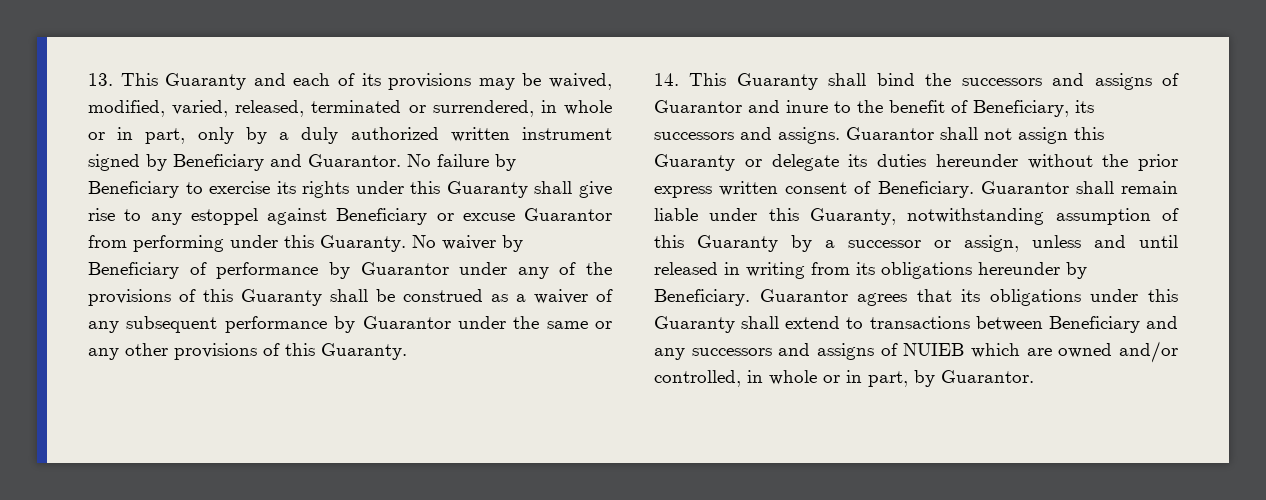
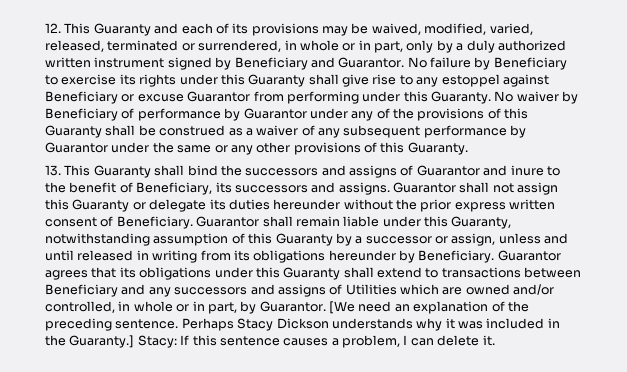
- 13. This Guaranty and each of its provisions may be waived, modified, varied, released, terminated or surrendered, in whole or in part, only by a duly authorized written instrument signed by Beneficiary and Guarantor.
+ 12. This Guaranty and each of its provisions may be waived, modified, varied, released, terminated or surrendered, in whole or in part, only by a duly authorized written instrument signed by Beneficiary and Guarantor.
- 14. This Guaranty shall bind the successors and assigns of Guarantor and inure to the benefit of Beneficiary, its successors and assigns.
+ 13. This Guaranty shall bind the successors and assigns of Guarantor and inure to the benefit of Beneficiary, its successors and assigns.
- Guarantor agrees that its obligations under this Guaranty shall extend to transactions between Beneficiary and any successors and assigns of NUIEB which are owned and/or controlled, in whole or in part, by Guarantor.
+ Guarantor agrees that its obligations under this Guaranty shall extend to transactions between Beneficiary and any successors and assigns of Utilities which are owned and/or controlled, in whole or in part, by Guarantor.
+ [We need an explanation of the preceding sentence. Perhaps Stacy Dickson understands why it was included in the Guaranty.] Stacy: If this sentence causes a problem, I can delete it.

